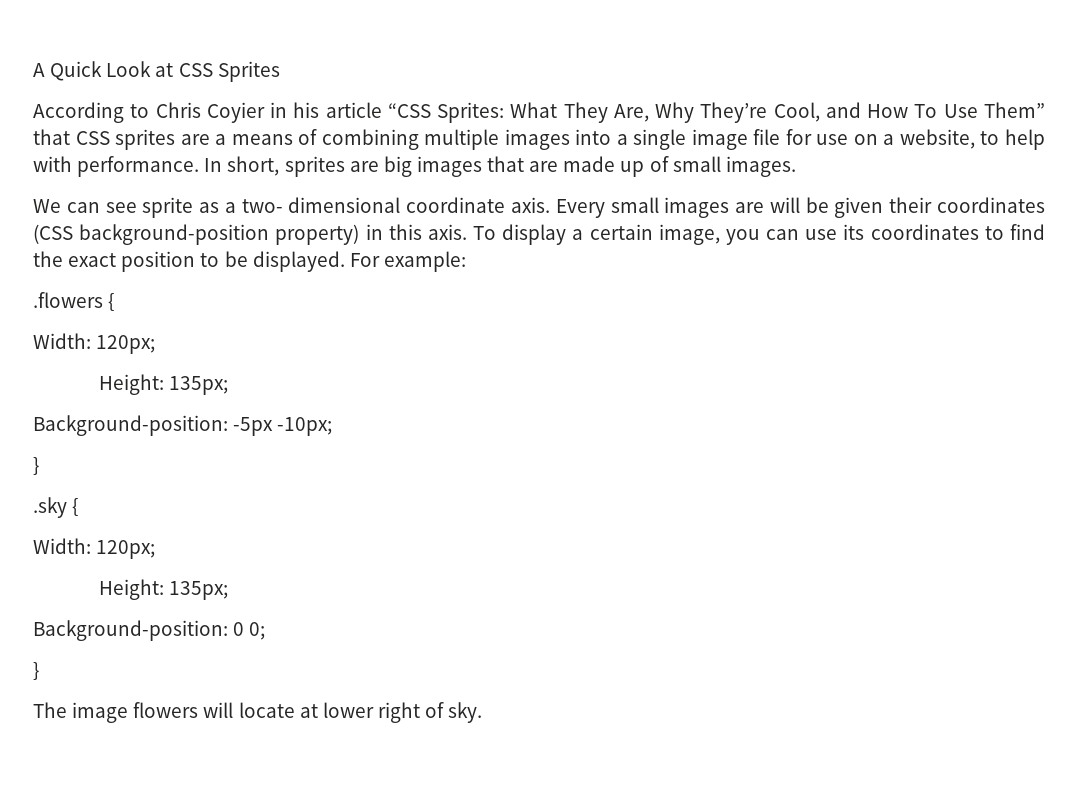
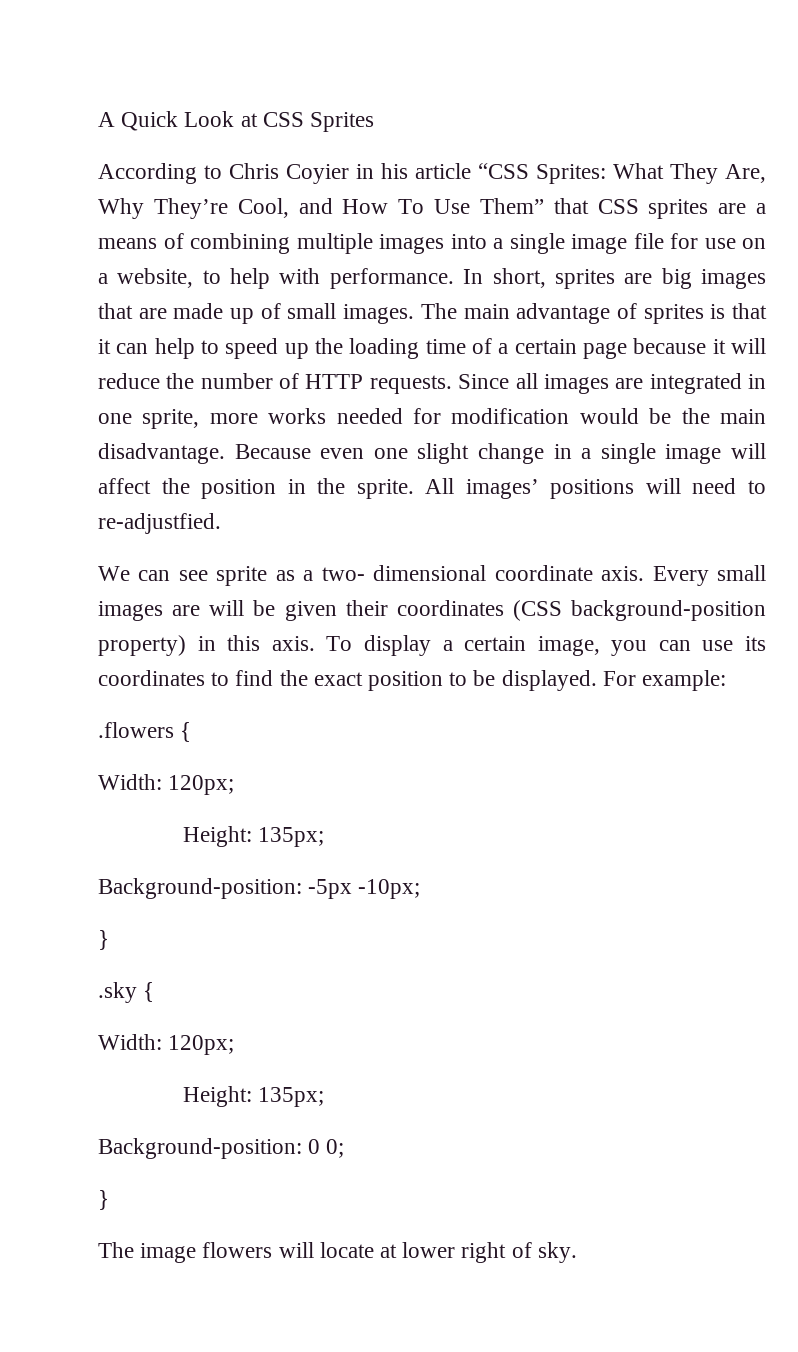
+ The main advantage of sprites is that it can help to speed up the loading time of a certain page because it will reduce the number of HTTP requests. Since all images are integrated in one sprite, more works needed for modification would be the main disadvantage. Because even one slight change in a single image will affect the position in the sprite. All images’ positions will need to re-adjustfied.

